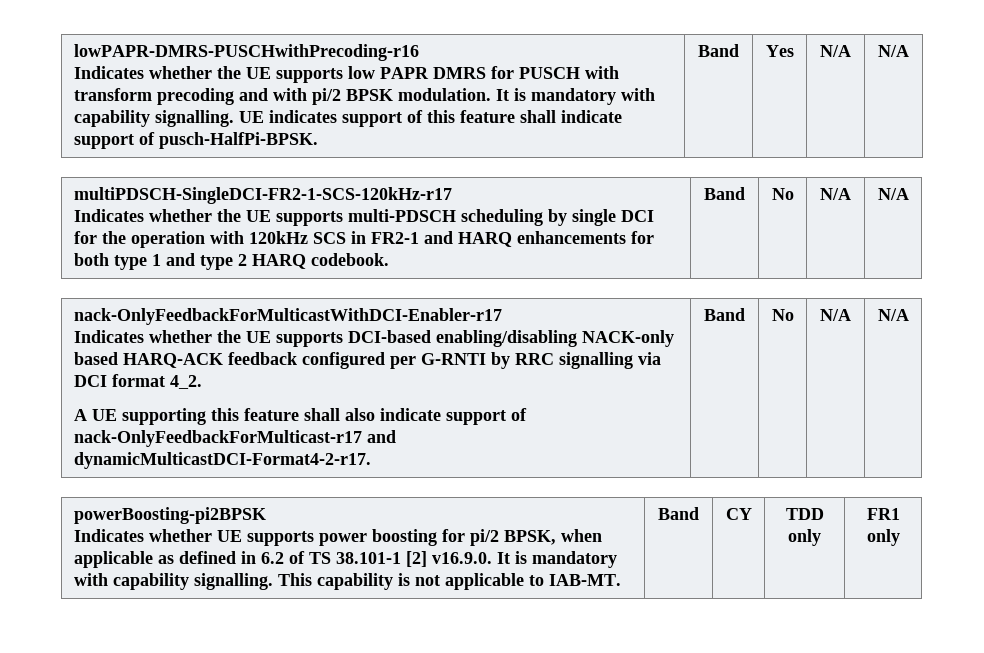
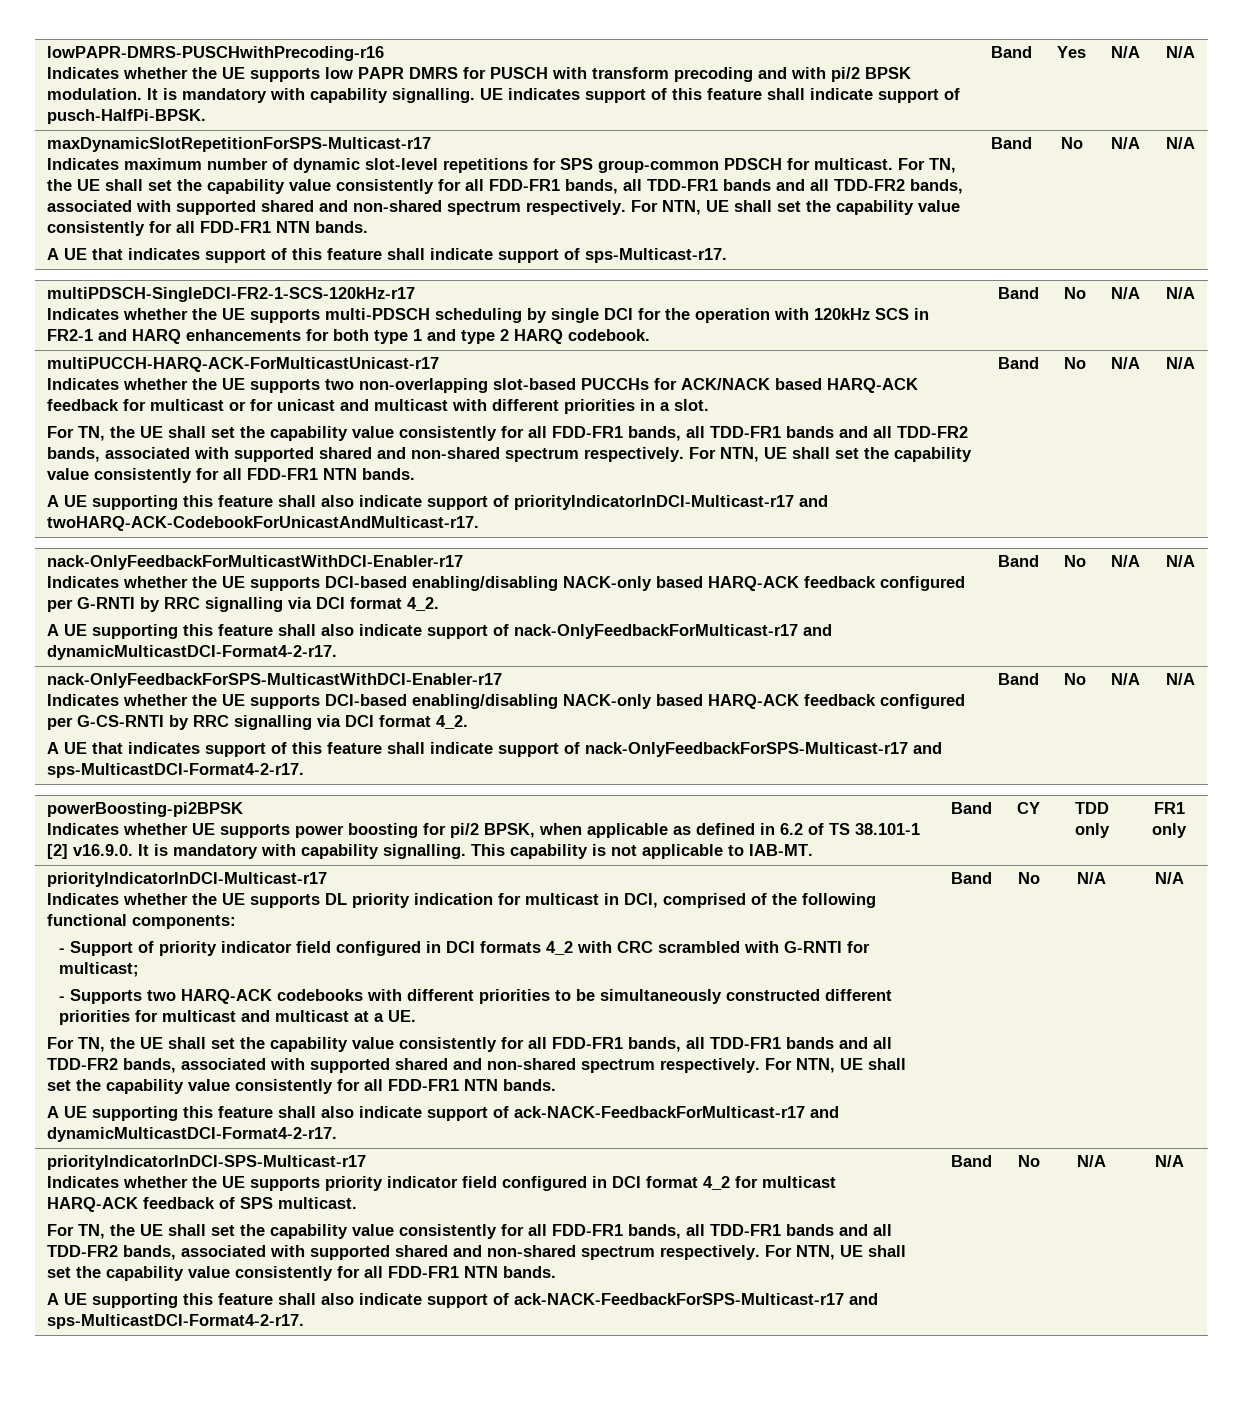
+ maxDynamicSlotRepetitionForSPS-Multicast-r17
+ Indicates maximum number of dynamic slot-level repetitions for SPS group-common PDSCH for multicast. For TN, the UE shall set the capability value consistently for all FDD-FR1 bands, all TDD-FR1 bands and all TDD-FR2 bands, associated with supported shared and non-shared spectrum respectively. For NTN, UE shall set the capability value consistently for all FDD-FR1 NTN bands.
+ A UE that indicates support of this feature shall indicate support of sps-Multicast-r17. | Band | No | N/A | N/A
+ multiPUCCH-HARQ-ACK-ForMulticastUnicast-r17
+ Indicates whether the UE supports two non-overlapping slot-based PUCCHs for ACK/NACK based HARQ-ACK feedback for multicast or for unicast and multicast with different priorities in a slot.
+ For TN, the UE shall set the capability value consistently for all FDD-FR1 bands, all TDD-FR1 bands and all TDD-FR2 bands, associated with supported shared and non-shared spectrum respectively. For NTN, UE shall set the capability value consistently for all FDD-FR1 NTN bands.
+ A UE supporting this feature shall also indicate support of priorityIndicatorInDCI-Multicast-r17 and twoHARQ-ACK-CodebookForUnicastAndMulticast-r17. | Band | No | N/A | N/A
+ nack-OnlyFeedbackForSPS-MulticastWithDCI-Enabler-r17
+ Indicates whether the UE supports DCI-based enabling/disabling NACK-only based HARQ-ACK feedback configured per G-CS-RNTI by RRC signalling via DCI format 4_2.
+ A UE that indicates support of this feature shall indicate support of nack-OnlyFeedbackForSPS-Multicast-r17 and sps-MulticastDCI-Format4-2-r17. | Band | No | N/A | N/A
  powerBoosting-pi2BPSK
  Indicates whether UE supports power boosting for pi/2 BPSK, when applicable as defined in 6.2 of TS 38.101-1 [2] v16.9.0. It is mandatory with capability signalling. This capability is not applicable to IAB-MT. | Band | CY | TDD only | FR1 only
+ priorityIndicatorInDCI-Multicast-r17
+ Indicates whether the UE supports DL priority indication for multicast in DCI, comprised of the following functional components:
+ - Support of priority indicator field configured in DCI formats 4_2 with CRC scrambled with G-RNTI for multicast;
+ - Supports two HARQ-ACK codebooks with different priorities to be simultaneously constructed different priorities for multicast and multicast at a UE.
+ For TN, the UE shall set the capability value consistently for all FDD-FR1 bands, all TDD-FR1 bands and all TDD-FR2 bands, associated with supported shared and non-shared spectrum respectively. For NTN, UE shall set the capability value consistently for all FDD-FR1 NTN bands.
+ A UE supporting this feature shall also indicate support of ack-NACK-FeedbackForMulticast-r17 and dynamicMulticastDCI-Format4-2-r17. | Band | No | N/A | N/A
+ priorityIndicatorInDCI-SPS-Multicast-r17
+ Indicates whether the UE supports priority indicator field configured in DCI format 4_2 for multicast HARQ-ACK feedback of SPS multicast.
+ For TN, the UE shall set the capability value consistently for all FDD-FR1 bands, all TDD-FR1 bands and all TDD-FR2 bands, associated with supported shared and non-shared spectrum respectively. For NTN, UE shall set the capability value consistently for all FDD-FR1 NTN bands.
+ A UE supporting this feature shall also indicate support of ack-NACK-FeedbackForSPS-Multicast-r17 and sps-MulticastDCI-Format4-2-r17. | Band | No | N/A | N/A

